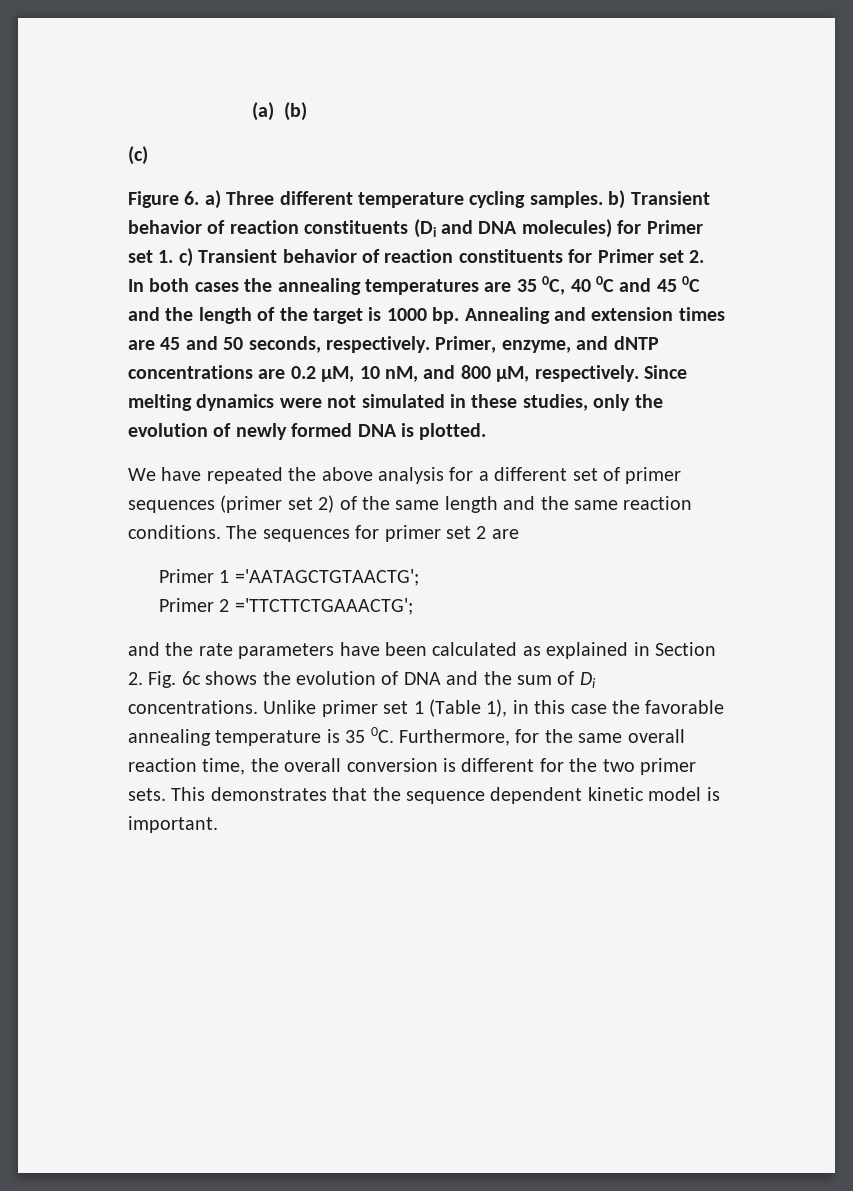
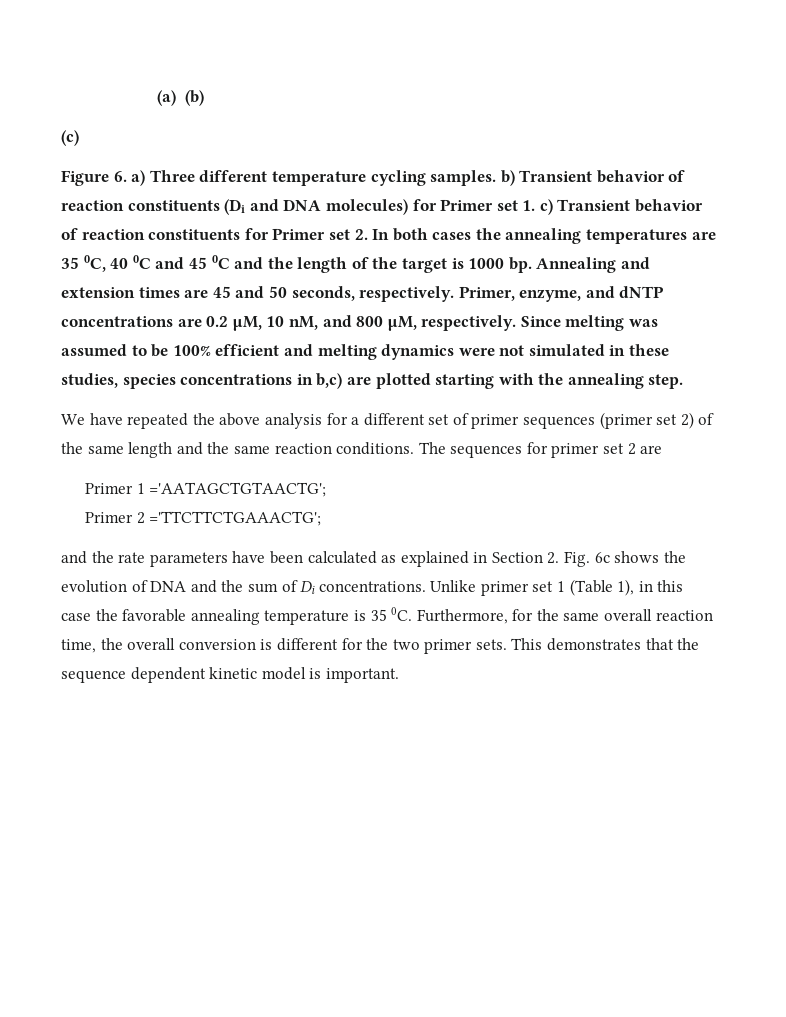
- Since melting dynamics were not simulated in these studies, only the evolution of newly formed DNA is plotted.
+ Since melting was assumed to be 100% efficient and melting dynamics were not simulated in these studies, species concentrations in b,c) are plotted starting with the annealing step.

